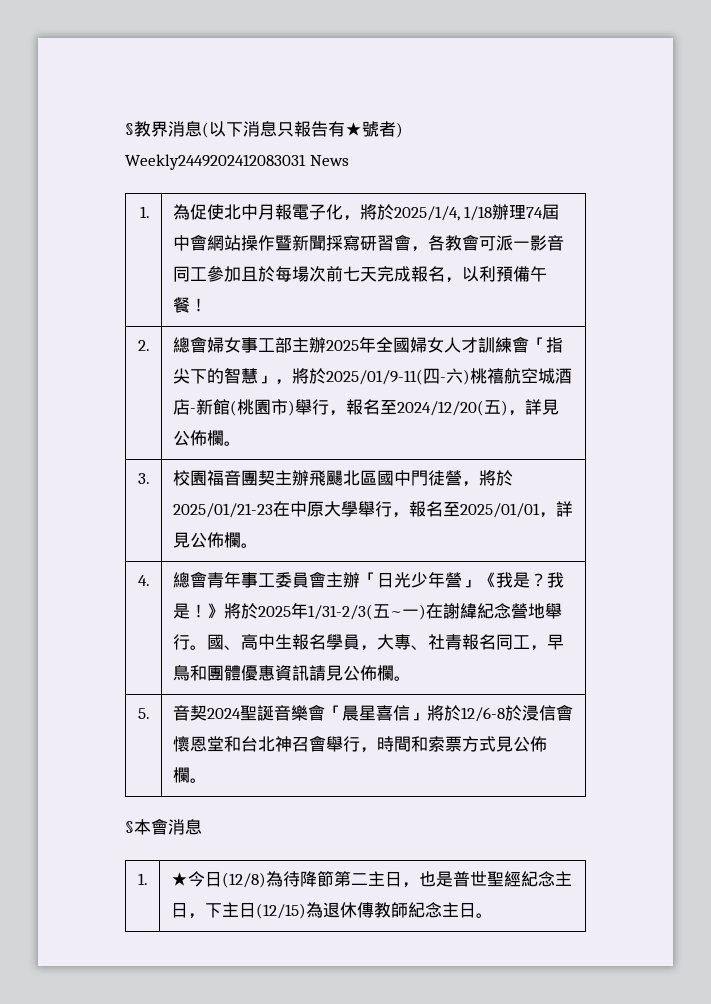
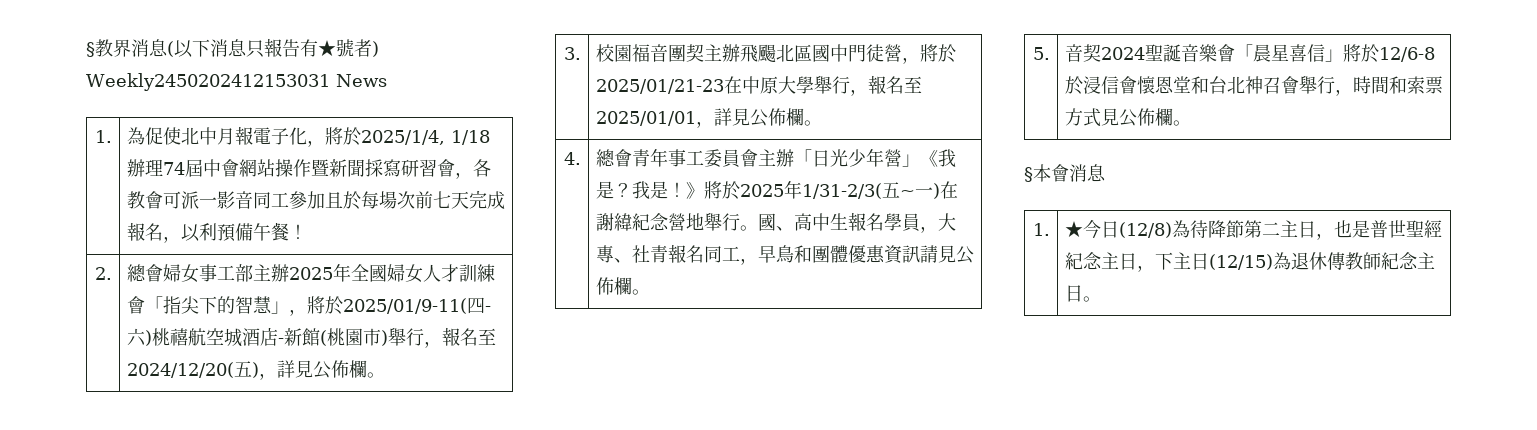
- §教界消息(以下消息只報告有★號者) Weekly2449202412083031 News
+ §教界消息(以下消息只報告有★號者) Weekly2450202412153031 News

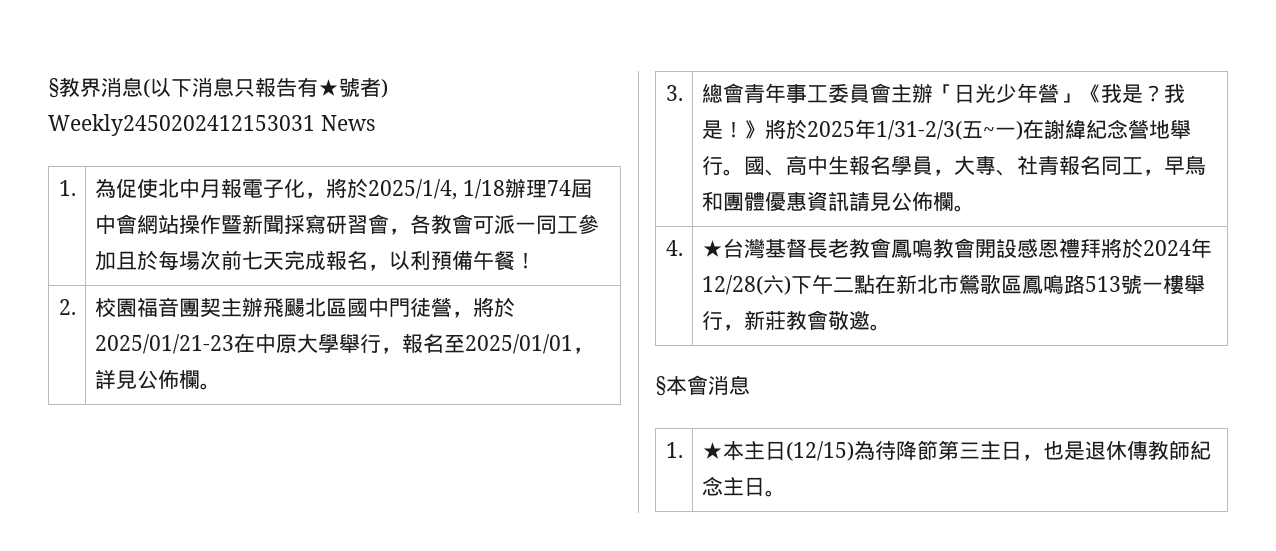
- 1. | 為促使北中月報電子化，將於2025/1/4, 1/18辦理74屆中會網站操作暨新聞採寫研習會，各教會可派一影音同工參加且於每場次前七天完成報名，以利預備午餐！
+ 1. | 為促使北中月報電子化，將於2025/1/4, 1/18辦理74屆中會網站操作暨新聞採寫研習會，各教會可派一同工參加且於每場次前七天完成報名，以利預備午餐！
- 2. | 總會婦女事工部主辦2025年全國婦女人才訓練會「指尖下的智慧」，將於2025/01/9-11(四-六)桃禧航空城酒店-新館(桃園市)舉行，報名至2024/12/20(五)，詳見公佈欄。
- 3. | 校園福音團契主辦飛颺北區國中門徒營，將於2025/01/21-23在中原大學舉行，報名至2025/01/01，詳見公佈欄。
+ 2. | 校園福音團契主辦飛颺北區國中門徒營，將於2025/01/21-23在中原大學舉行，報名至2025/01/01，詳見公佈欄。
- 4.
+ 3.
- 5. | 音契2024聖誕音樂會「晨星喜信」將於12/6-8於浸信會懷恩堂和台北神召會舉行，時間和索票方式見公佈欄。
+ 4. | ★台灣基督長老教會鳳鳴教會開設感恩禮拜將於2024年12/28(六)下午二點在新北市鶯歌區鳳鳴路513號一樓舉行，新莊教會敬邀。
- 1. | ★今日(12/8)為待降節第二主日，也是普世聖經紀念主日，下主日(12/15)為退休傳教師紀念主日。
+ 1. | ★本主日(12/15)為待降節第三主日，也是退休傳教師紀念主日。

